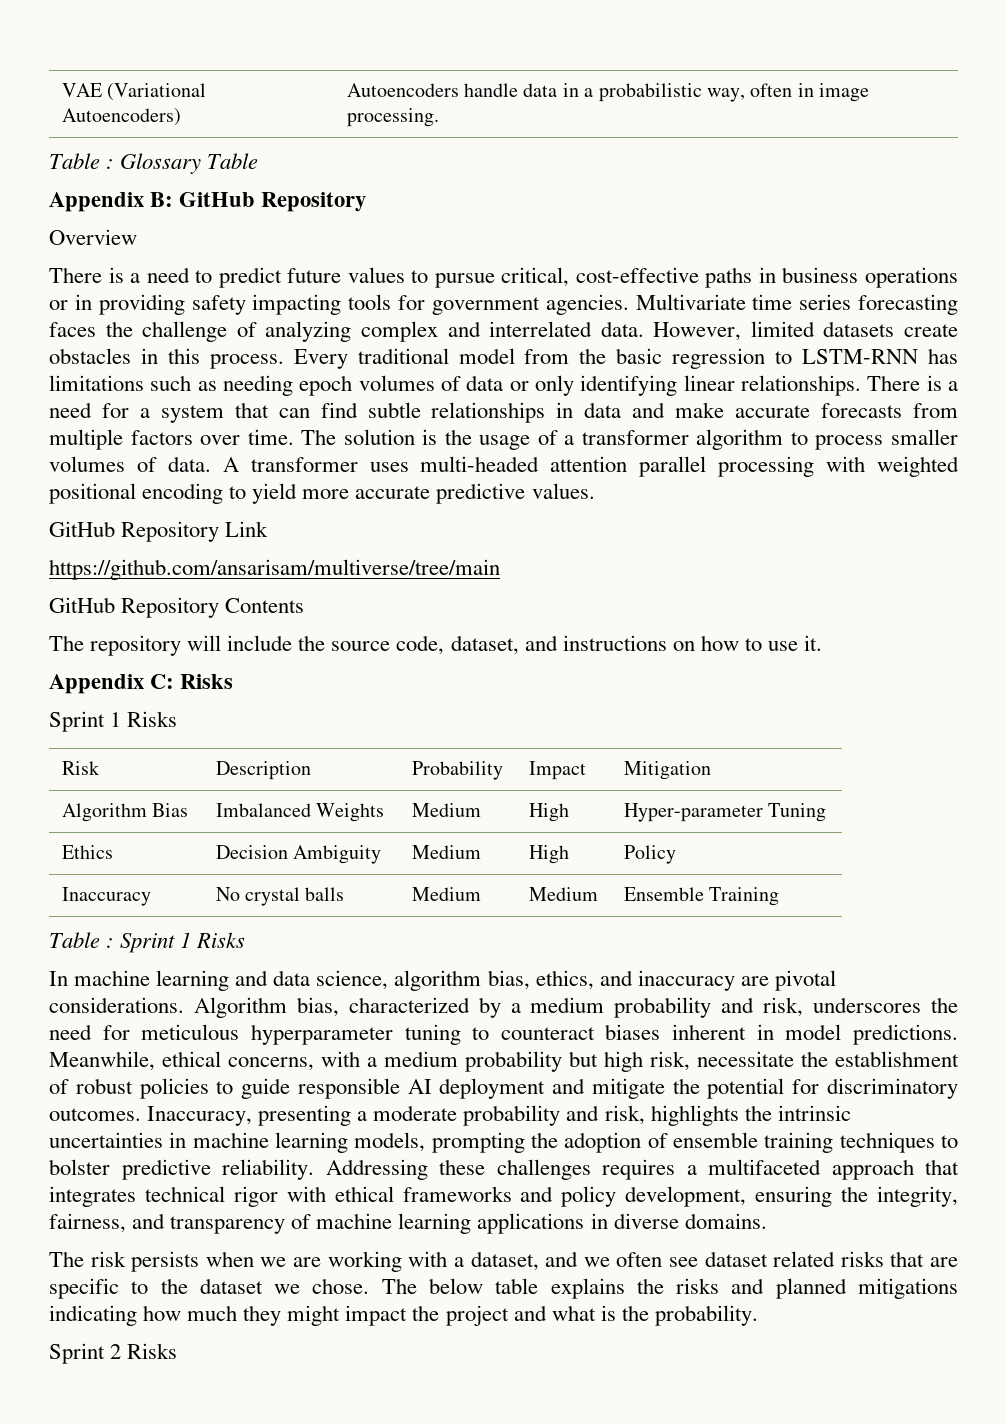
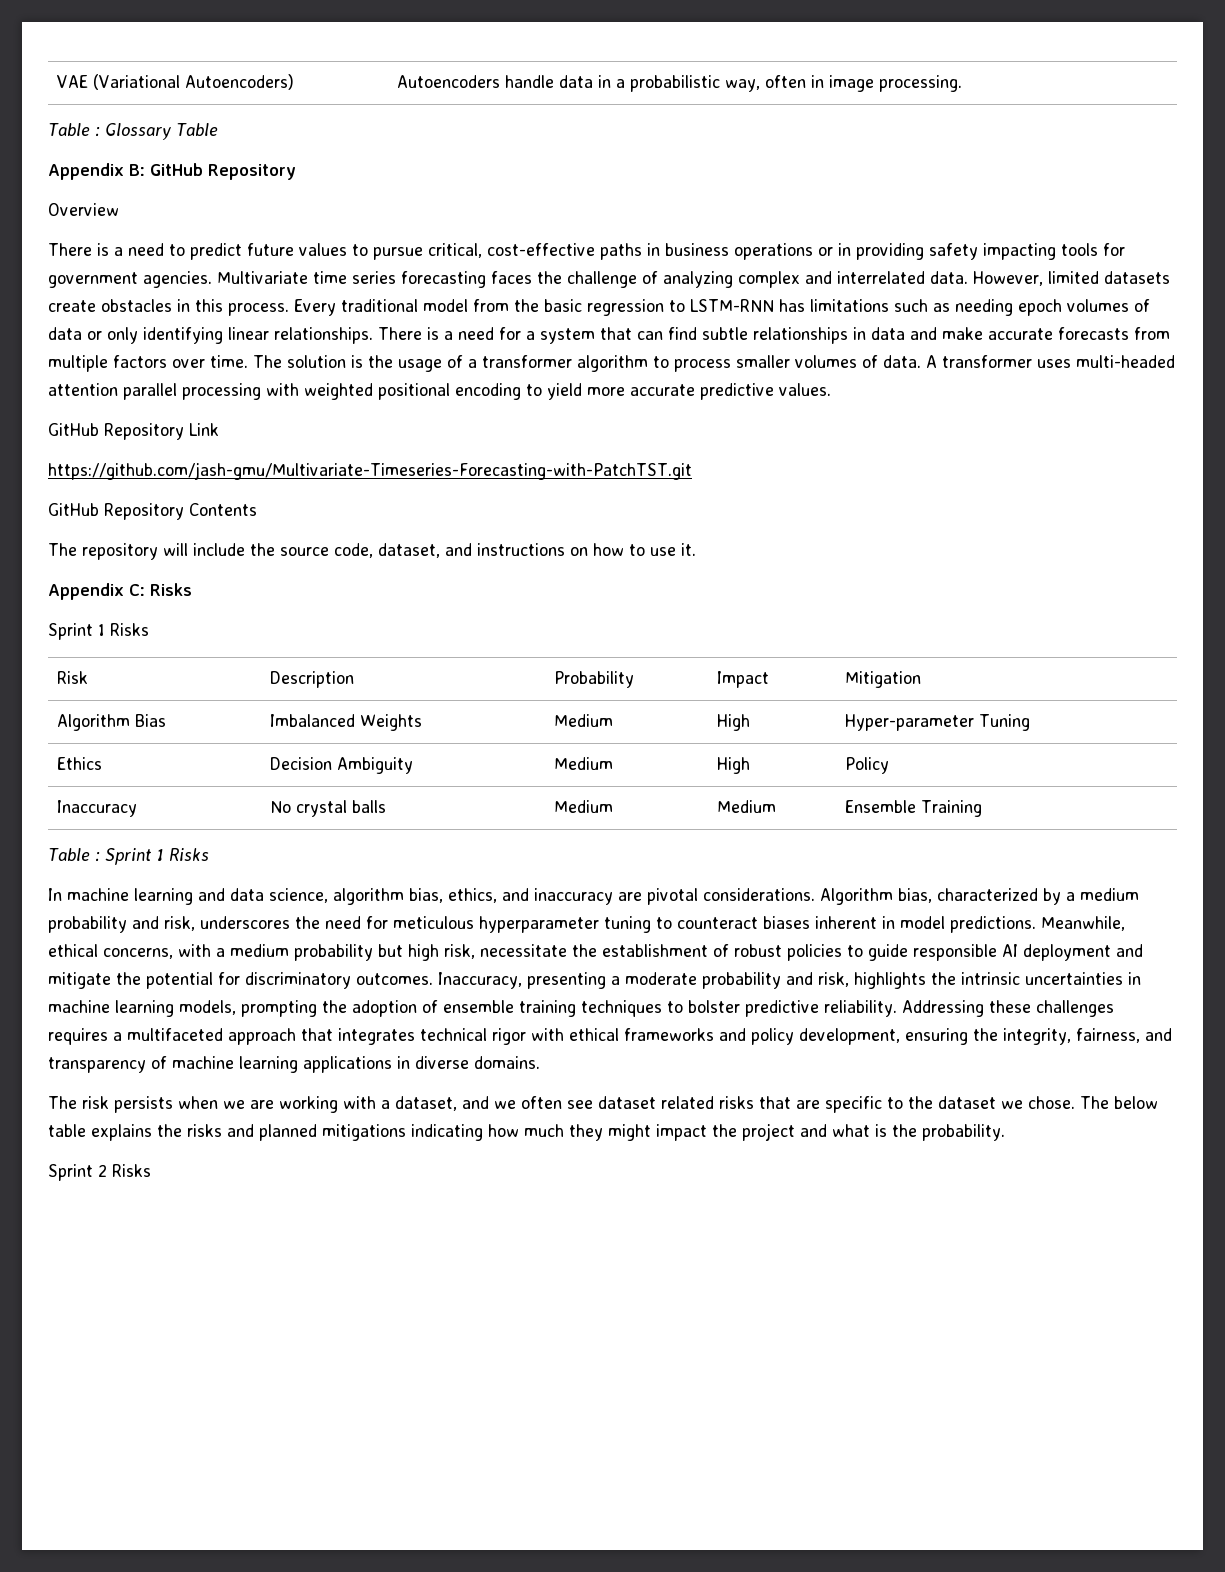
- https://github.com/ansarisam/multiverse/tree/main
+ https://github.com/jash-gmu/Multivariate-Timeseries-Forecasting-with-PatchTST.git

